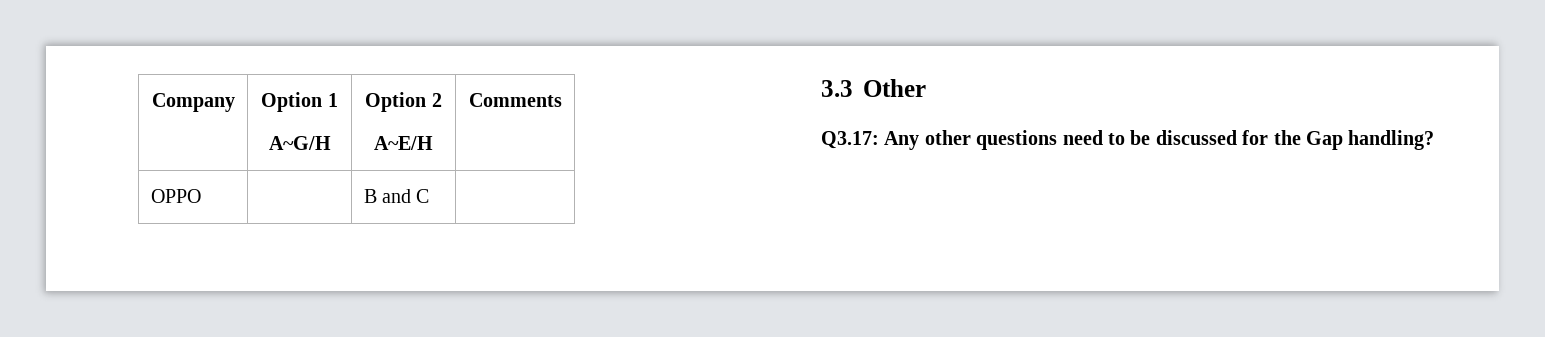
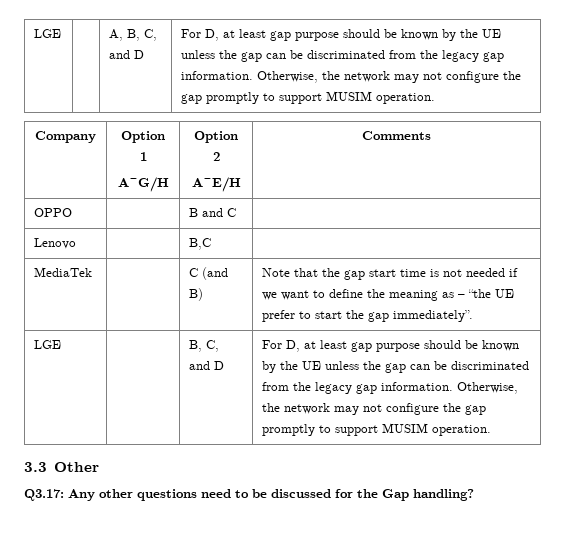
+ LGE | | A, B, C, and D | For D, at least gap purpose should be known by the UE unless the gap can be discriminated from the legacy gap information. Otherwise, the network may not configure the gap promptly to support MUSIM operation.
+ Lenovo | | B,C |
+ MediaTek | | C (and B) | Note that the gap start time is not needed if we want to define the meaning as – “the UE prefer to start the gap immediately”.
+ LGE | | B, C, and D | For D, at least gap purpose should be known by the UE unless the gap can be discriminated from the legacy gap information. Otherwise, the network may not configure the gap promptly to support MUSIM operation.

